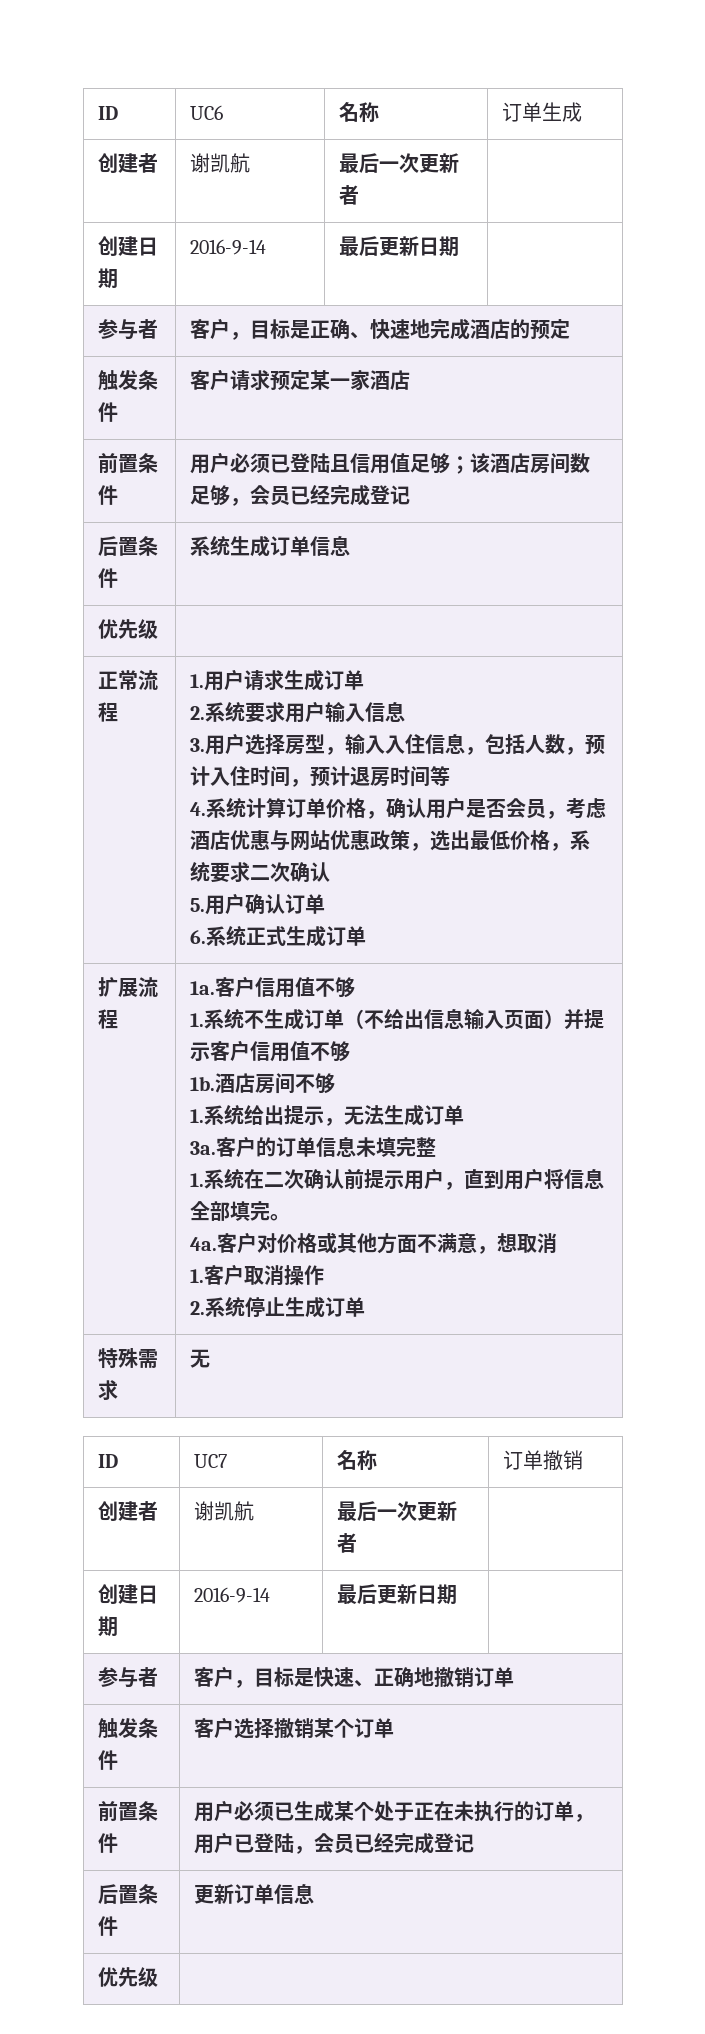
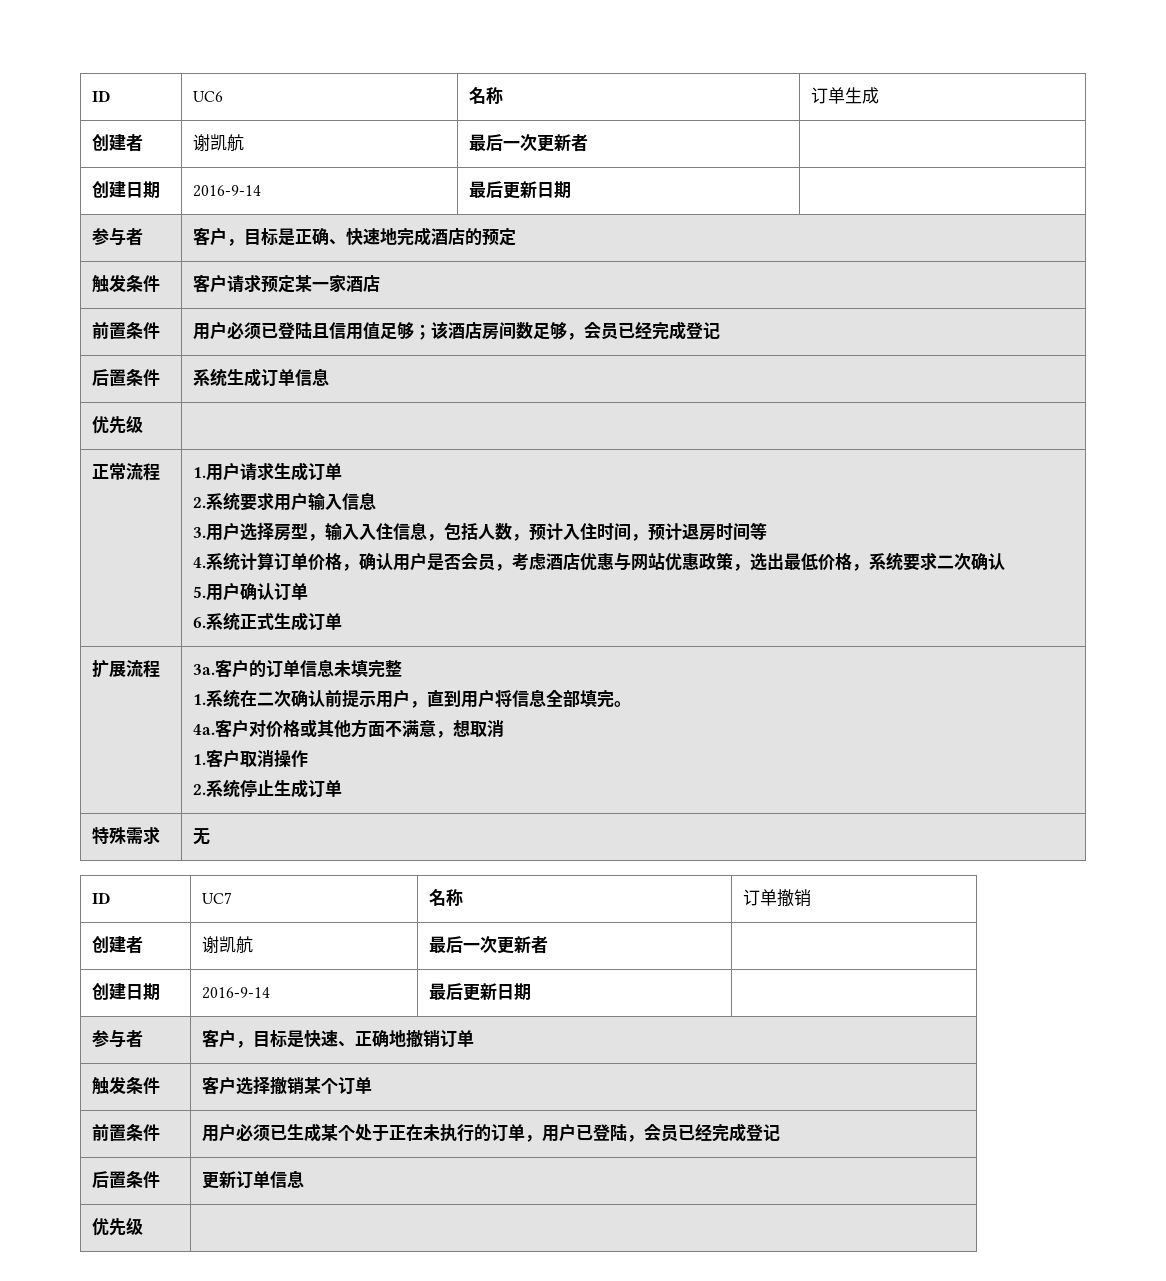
- 1a.客户信用值不够
- 1.系统不生成订单（不给出信息输入页面）并提示客户信用值不够
- 1b.酒店房间不够
- 1.系统给出提示，无法生成订单

